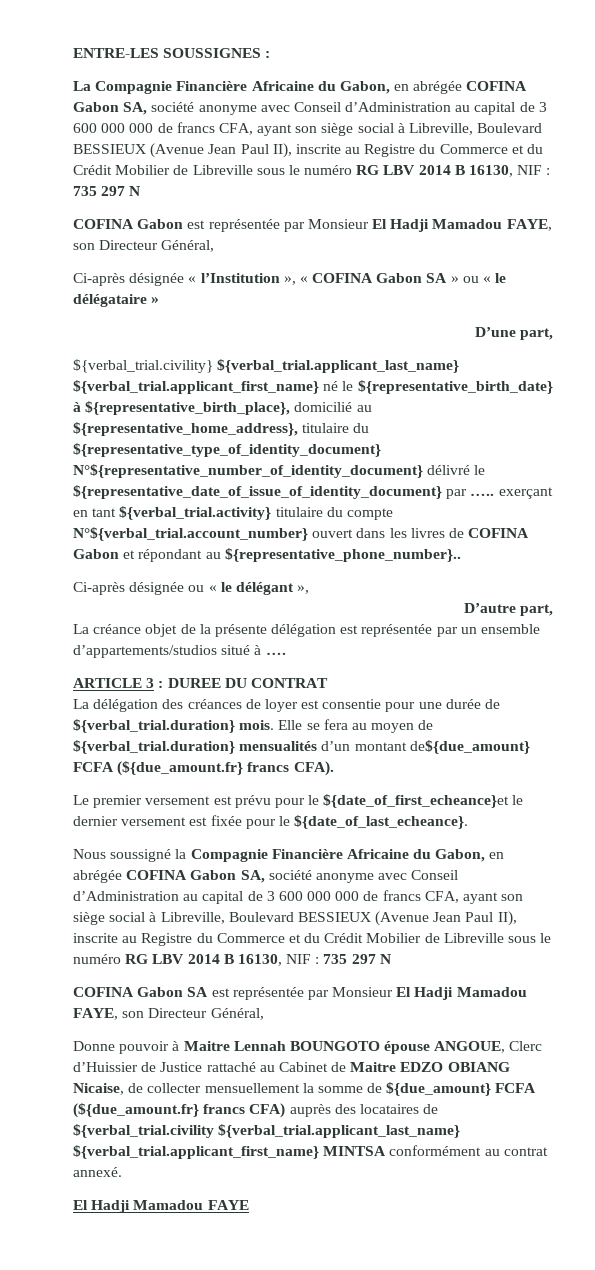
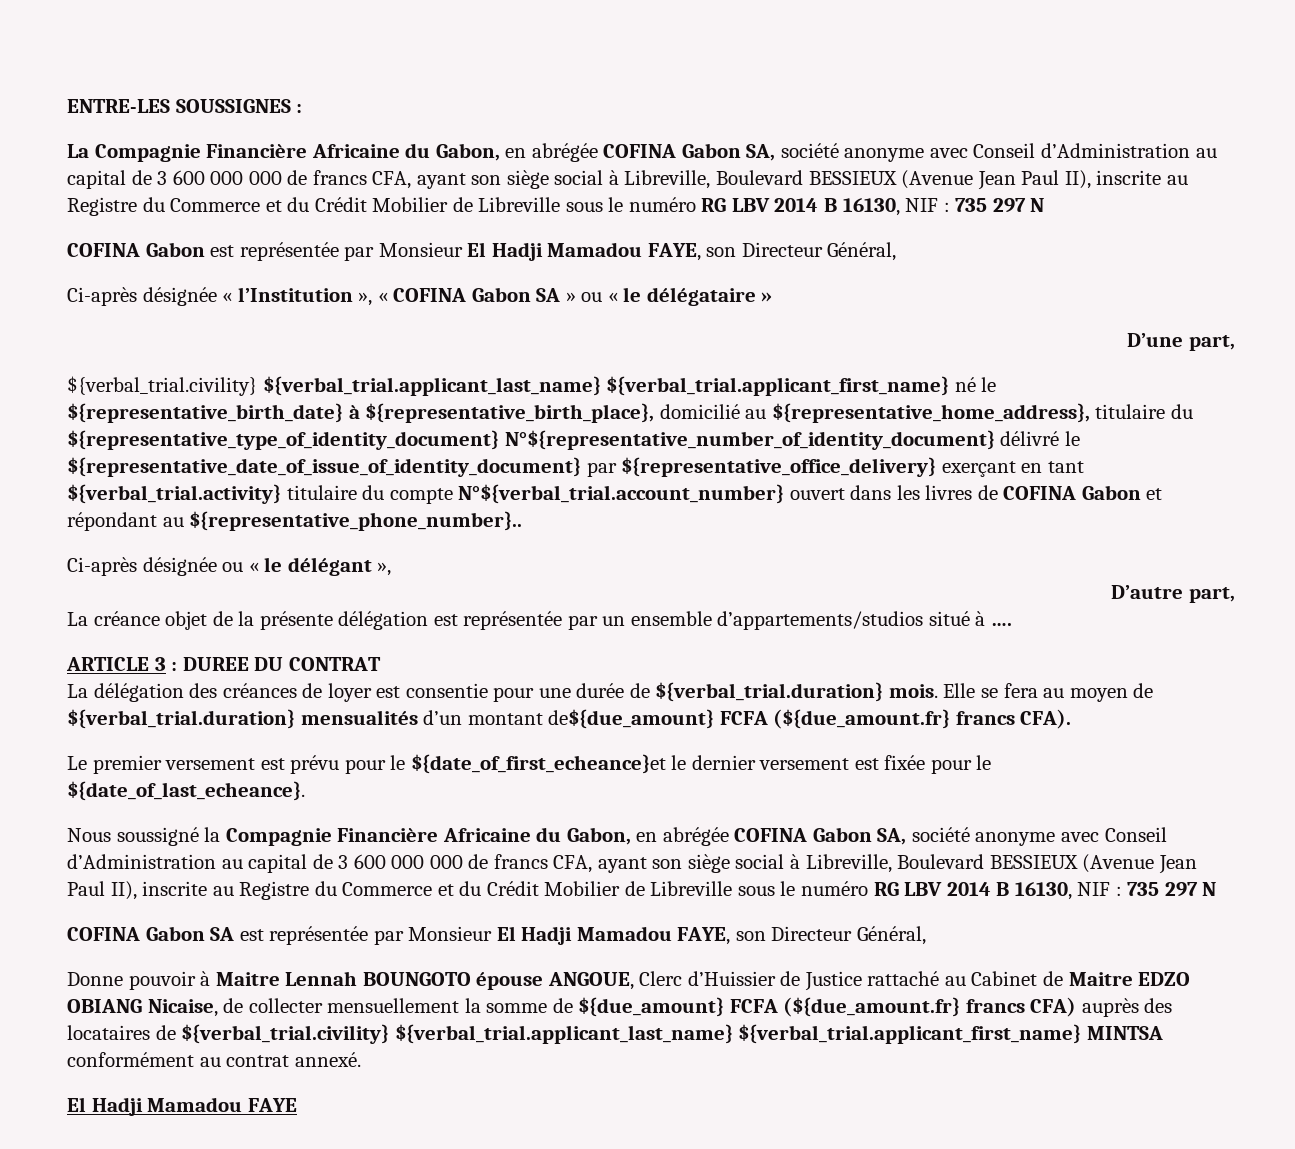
- ${verbal_trial.civility} ${verbal_trial.applicant_last_name} ${verbal_trial.applicant_first_name} né le ${representative_birth_date} à ${representative_birth_place}, domicilié au ${representative_home_address}, titulaire du ${representative_type_of_identity_document} N°${representative_number_of_identity_document} délivré le ${representative_date_of_issue_of_identity_document} par ….. exerçant en tant ${verbal_trial.activity} titulaire du compte N°${verbal_trial.account_number} ouvert dans les livres de COFINA Gabon et répondant au ${representative_phone_number}..
+ ${verbal_trial.civility} ${verbal_trial.applicant_last_name} ${verbal_trial.applicant_first_name} né le ${representative_birth_date} à ${representative_birth_place}, domicilié au ${representative_home_address}, titulaire du ${representative_type_of_identity_document} N°${representative_number_of_identity_document} délivré le ${representative_date_of_issue_of_identity_document} par ${representative_office_delivery} exerçant en tant ${verbal_trial.activity} titulaire du compte N°${verbal_trial.account_number} ouvert dans les livres de COFINA Gabon et répondant au ${representative_phone_number}..
- Donne pouvoir à Maitre Lennah BOUNGOTO épouse ANGOUE, Clerc d’Huissier de Justice rattaché au Cabinet de Maitre EDZO OBIANG Nicaise, de collecter mensuellement la somme de ${due_amount} FCFA (${due_amount.fr} francs CFA) auprès des locataires de ${verbal_trial.civility ${verbal_trial.applicant_last_name} ${verbal_trial.applicant_first_name} MINTSA conformément au contrat annexé.
+ Donne pouvoir à Maitre Lennah BOUNGOTO épouse ANGOUE, Clerc d’Huissier de Justice rattaché au Cabinet de Maitre EDZO OBIANG Nicaise, de collecter mensuellement la somme de ${due_amount} FCFA (${due_amount.fr} francs CFA) auprès des locataires de ${verbal_trial.civility} ${verbal_trial.applicant_last_name} ${verbal_trial.applicant_first_name} MINTSA conformément au contrat annexé.

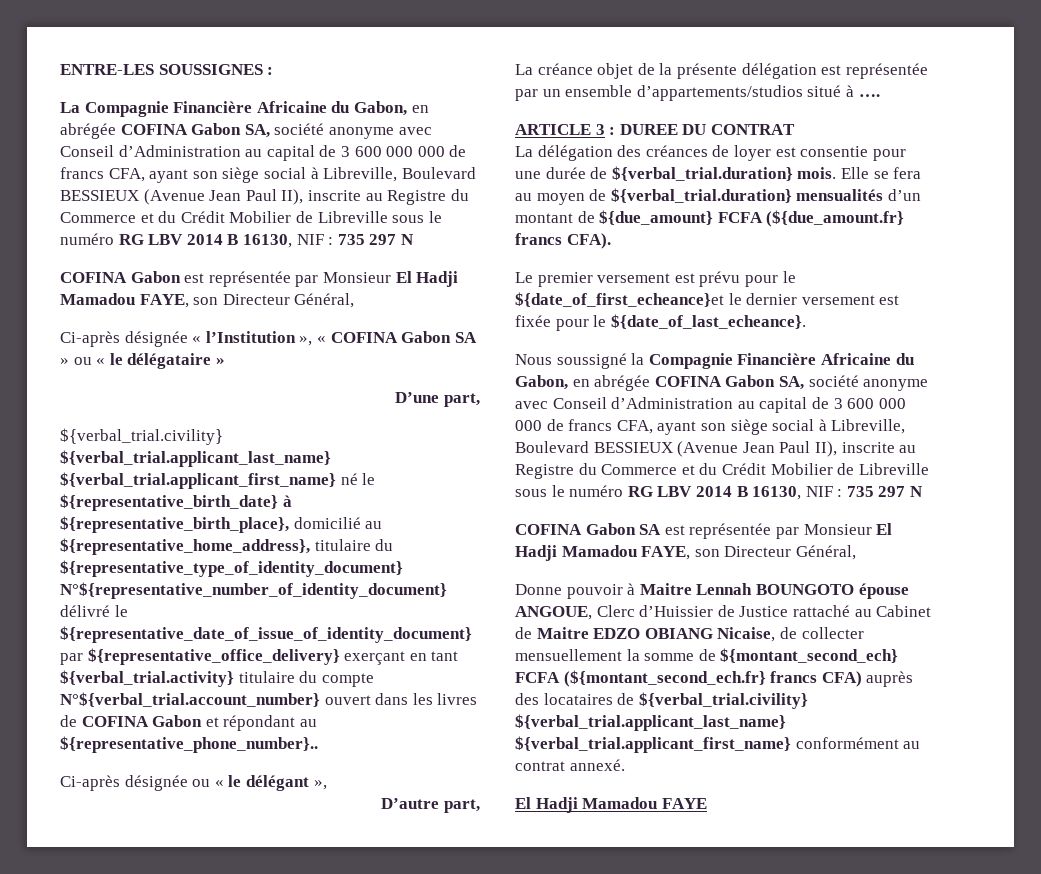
- Elle se fera au moyen de ${verbal_trial.duration} mensualités d’un montant de${due_amount} FCFA (${due_amount.fr} francs CFA).
+ Elle se fera au moyen de ${verbal_trial.duration} mensualités d’un montant de ${due_amount} FCFA (${due_amount.fr} francs CFA).
- Donne pouvoir à Maitre Lennah BOUNGOTO épouse ANGOUE, Clerc d’Huissier de Justice rattaché au Cabinet de Maitre EDZO OBIANG Nicaise, de collecter mensuellement la somme de ${due_amount} FCFA (${due_amount.fr} francs CFA) auprès des locataires de ${verbal_trial.civility} ${verbal_trial.applicant_last_name} ${verbal_trial.applicant_first_name} MINTSA conformément au contrat annexé.
+ Donne pouvoir à Maitre Lennah BOUNGOTO épouse ANGOUE, Clerc d’Huissier de Justice rattaché au Cabinet de Maitre EDZO OBIANG Nicaise, de collecter mensuellement la somme de ${montant_second_ech} FCFA (${montant_second_ech.fr} francs CFA) auprès des locataires de ${verbal_trial.civility} ${verbal_trial.applicant_last_name} ${verbal_trial.applicant_first_name} conformément au contrat annexé.

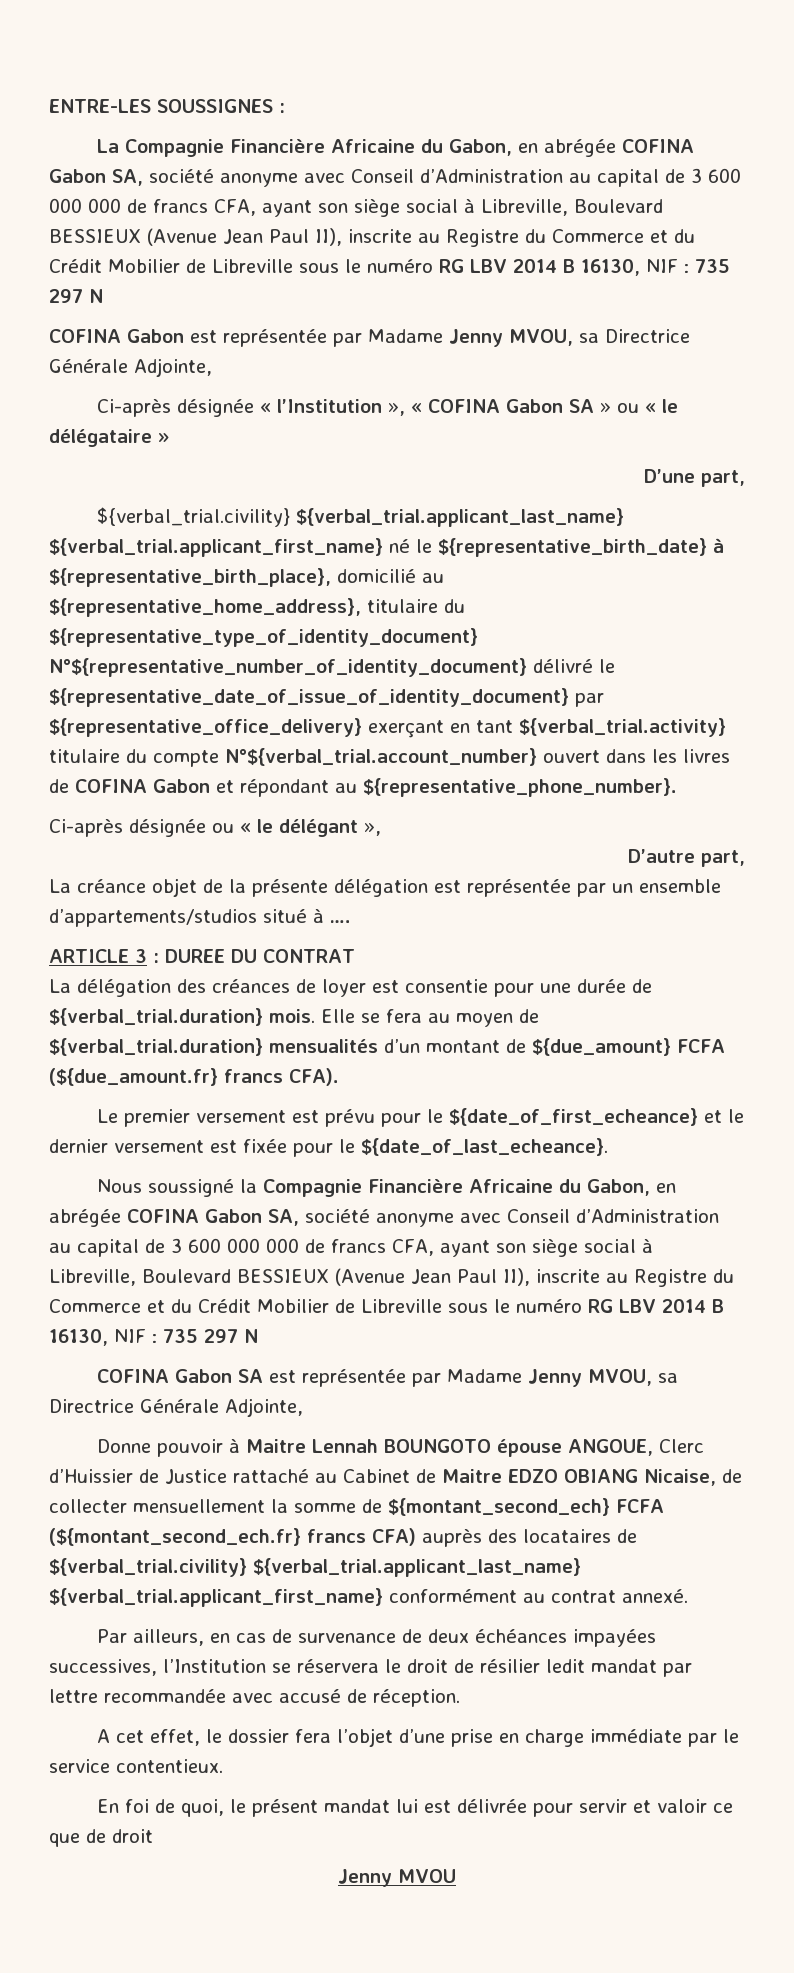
- COFINA Gabon est représentée par Monsieur El Hadji Mamadou FAYE, son Directeur Général,
+ COFINA Gabon est représentée par Madame Jenny MVOU, sa Directrice Générale Adjointe,
- ${verbal_trial.civility} ${verbal_trial.applicant_last_name} ${verbal_trial.applicant_first_name} né le ${representative_birth_date} à ${representative_birth_place}, domicilié au ${representative_home_address}, titulaire du ${representative_type_of_identity_document} N°${representative_number_of_identity_document} délivré le ${representative_date_of_issue_of_identity_document} par ${representative_office_delivery} exerçant en tant ${verbal_trial.activity} titulaire du compte N°${verbal_trial.account_number} ouvert dans les livres de COFINA Gabon et répondant au ${representative_phone_number}..
+ ${verbal_trial.civility} ${verbal_trial.applicant_last_name} ${verbal_trial.applicant_first_name} né le ${representative_birth_date} à ${representative_birth_place}, domicilié au ${representative_home_address}, titulaire du ${representative_type_of_identity_document} N°${representative_number_of_identity_document} délivré le ${representative_date_of_issue_of_identity_document} par ${representative_office_delivery} exerçant en tant ${verbal_trial.activity} titulaire du compte N°${verbal_trial.account_number} ouvert dans les livres de COFINA Gabon et répondant au ${representative_phone_number}.
- Le premier versement est prévu pour le ${date_of_first_echeance}et le dernier versement est fixée pour le ${date_of_last_echeance}.
+ Le premier versement est prévu pour le ${date_of_first_echeance} et le dernier versement est fixée pour le ${date_of_last_echeance}.
- COFINA Gabon SA est représentée par Monsieur El Hadji Mamadou FAYE, son Directeur Général,
+ COFINA Gabon SA est représentée par Madame Jenny MVOU, sa Directrice Générale Adjointe,
- El Hadji Mamadou FAYE
+ Par ailleurs, en cas de survenance de deux échéances impayées successives, l’Institution se réservera le droit de résilier ledit mandat par lettre recommandée avec accusé de réception.
+ A cet effet, le dossier fera l’objet d’une prise en charge immédiate par le service contentieux.
+ En foi de quoi, le présent mandat lui est délivrée pour servir et valoir ce que de droit
+ Jenny MVOU

